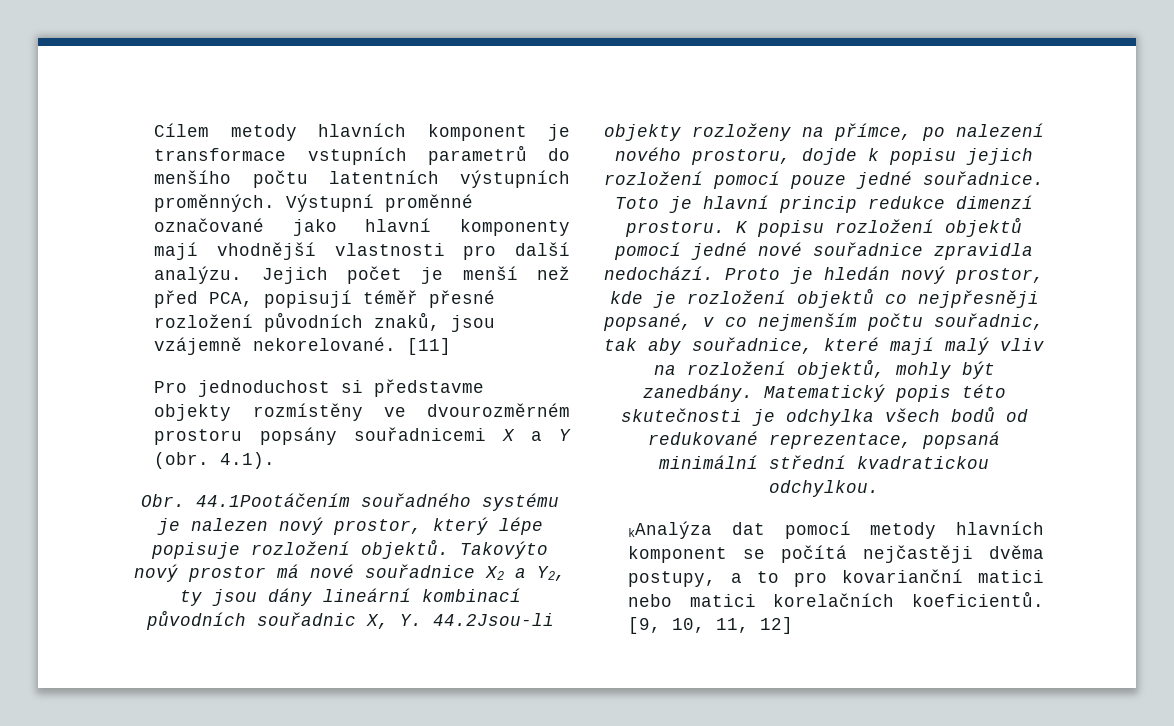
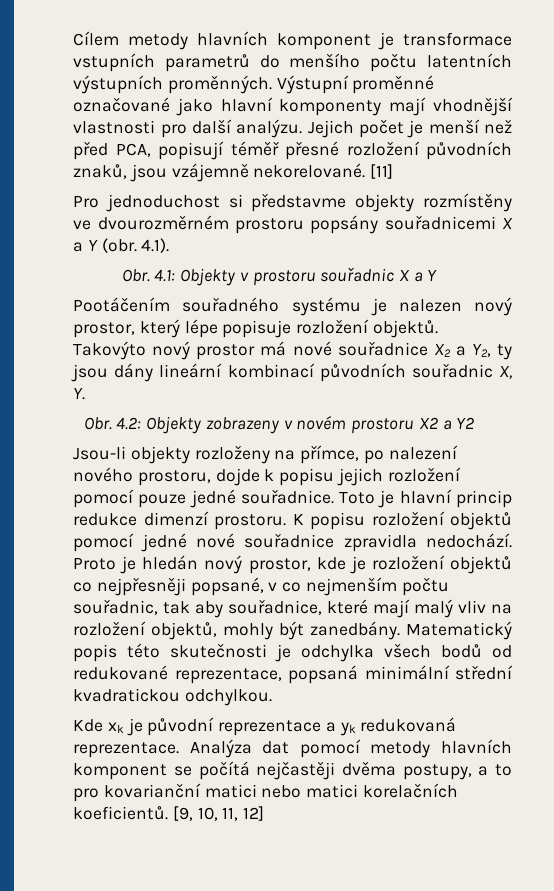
- Obr. 44.1Pootáčením souřadného systému je nalezen nový prostor, který lépe popisuje rozložení objektů.
+ Obr. 4.1: Objekty v prostoru souřadnic X a Y
+ Pootáčením souřadného systému je nalezen nový prostor, který lépe popisuje rozložení objektů.
- Takovýto nový prostor má nové souřadnice X2 a Y2, ty jsou dány lineární kombinací původních souřadnic X, Y. 44.2Jsou-li objekty rozloženy na přímce, po nalezení nového prostoru, dojde k popisu jejich rozložení pomocí pouze jedné souřadnice.
+ Takovýto nový prostor má nové souřadnice X2 a Y2, ty jsou dány lineární kombinací původních souřadnic X, Y.
+ Obr. 4.2: Objekty zobrazeny v novém prostoru X2 a Y2
+ Jsou-li objekty rozloženy na přímce, po nalezení nového prostoru, dojde k popisu jejich rozložení pomocí pouze jedné souřadnice.
- kAnalýza dat pomocí metody hlavních komponent se počítá nejčastěji dvěma postupy, a to pro kovarianční matici nebo matici korelačních koeficientů.
+ Kde xk je původní reprezentace a yk redukovaná reprezentace. Analýza dat pomocí metody hlavních komponent se počítá nejčastěji dvěma postupy, a to pro kovarianční matici nebo matici korelačních koeficientů.

